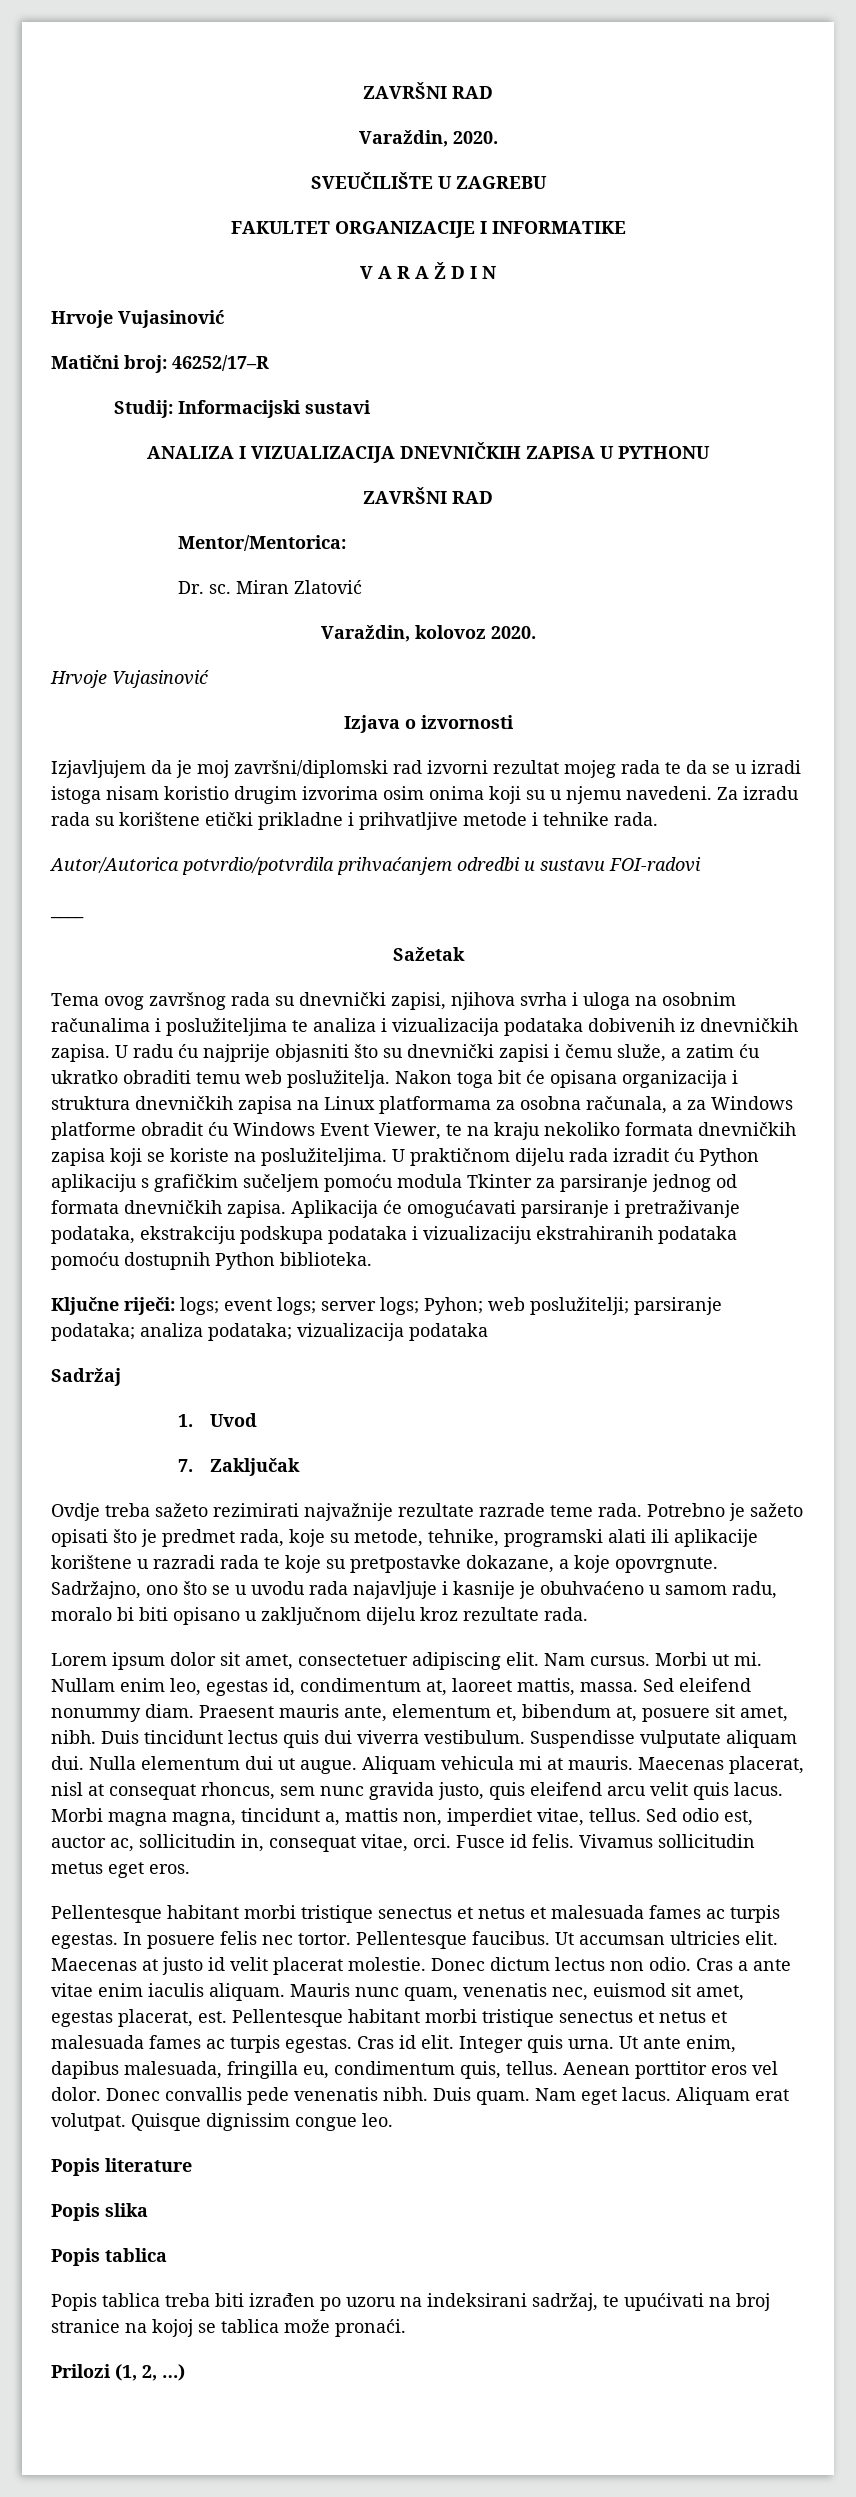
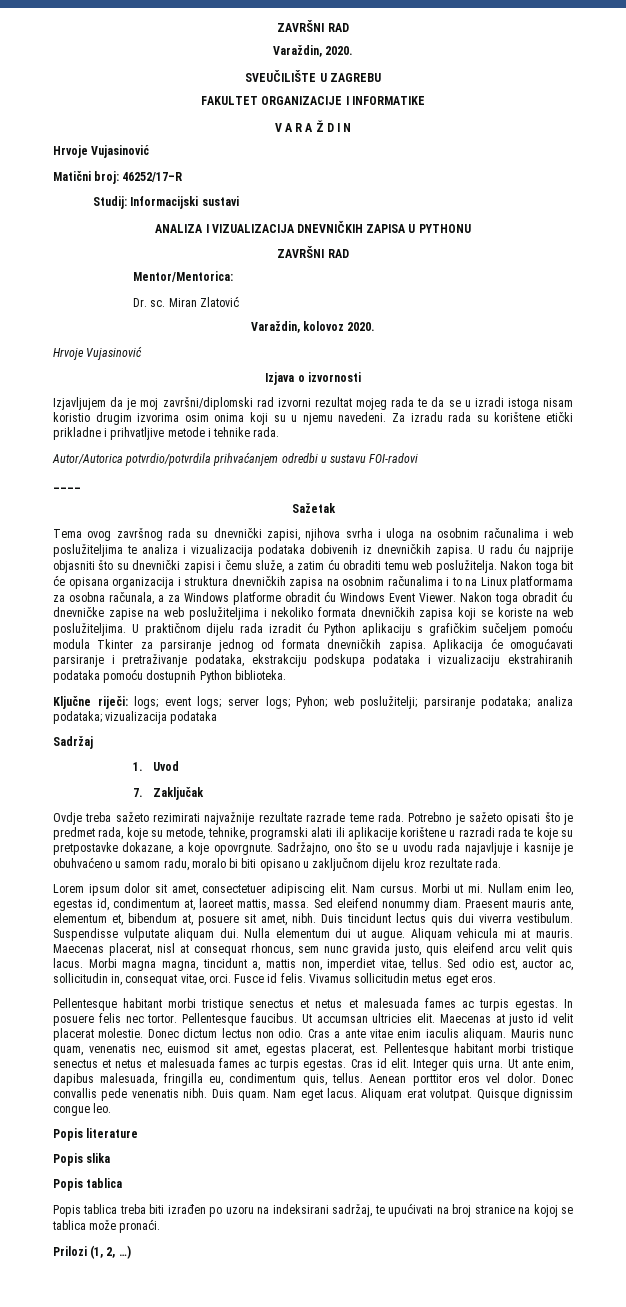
- Tema ovog završnog rada su dnevnički zapisi, njihova svrha i uloga na osobnim računalima i poslužiteljima te analiza i vizualizacija podataka dobivenih iz dnevničkih zapisa.
+ Tema ovog završnog rada su dnevnički zapisi, njihova svrha i uloga na osobnim računalima i web poslužiteljima te analiza i vizualizacija podataka dobivenih iz dnevničkih zapisa.
- U radu ću najprije objasniti što su dnevnički zapisi i čemu služe, a zatim ću ukratko obraditi temu web poslužitelja.
+ U radu ću najprije objasniti što su dnevnički zapisi i čemu služe, a zatim ću obraditi temu web poslužitelja.
- Nakon toga bit će opisana organizacija i struktura dnevničkih zapisa na Linux platformama za osobna računala, a za Windows platforme obradit ću Windows Event Viewer, te na kraju nekoliko formata dnevničkih zapisa koji se koriste na poslužiteljima.
+ Nakon toga bit će opisana organizacija i struktura dnevničkih zapisa na osobnim računalima i to na Linux platformama za osobna računala, a za Windows platforme obradit ću Windows Event Viewer. Nakon toga obradit ću dnevničke zapise na web poslužiteljima i nekoliko formata dnevničkih zapisa koji se koriste na web poslužiteljima.

